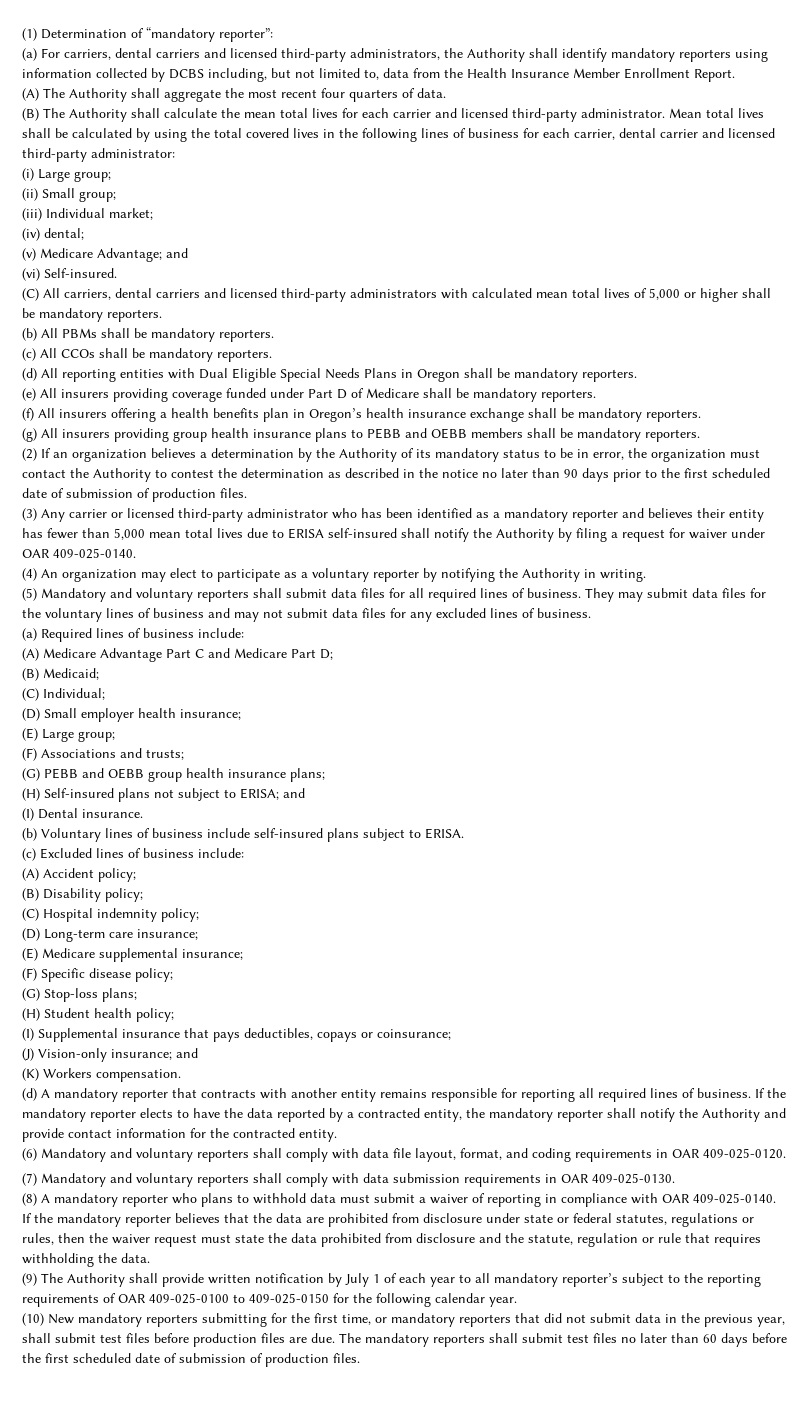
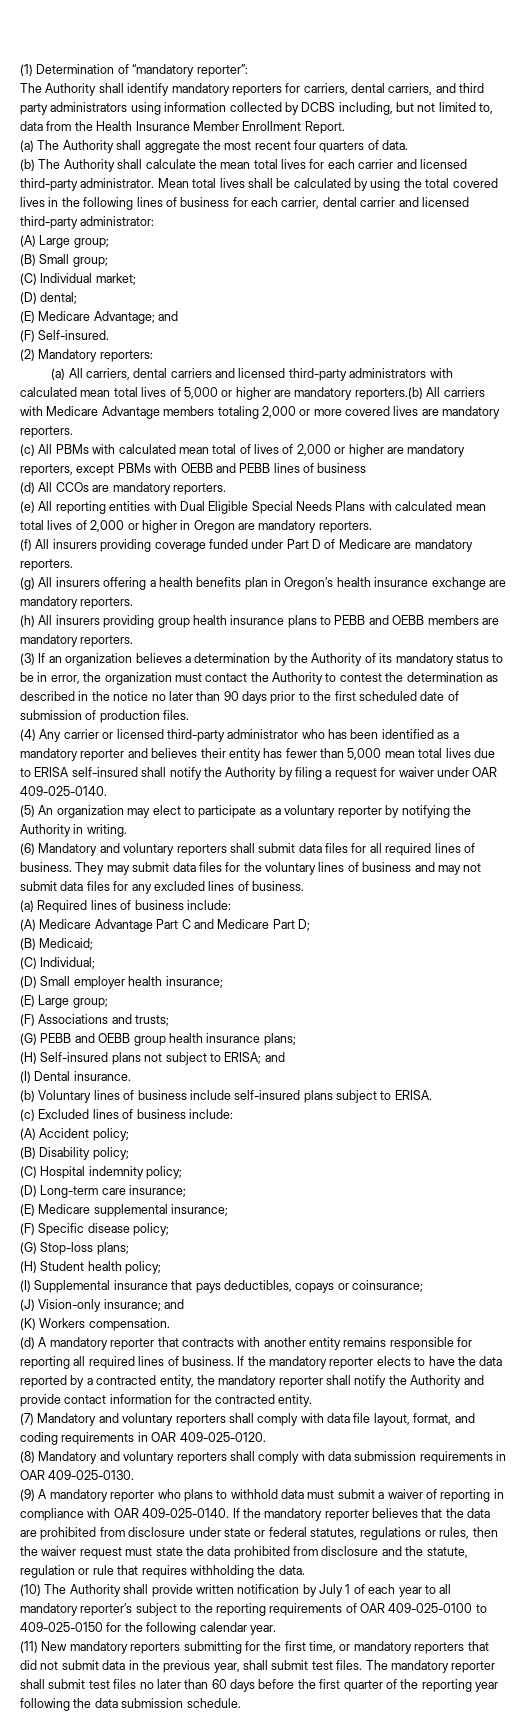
- (a) For carriers, dental carriers and licensed third-party administrators, the Authority shall identify mandatory reporters using information collected by DCBS including, but not limited to, data from the Health Insurance Member Enrollment Report.
+ The Authority shall identify mandatory reporters for carriers, dental carriers, and third party administrators using information collected by DCBS including, but not limited to, data from the Health Insurance Member Enrollment Report.
- (A) The Authority shall aggregate the most recent four quarters of data.
+ (a) The Authority shall aggregate the most recent four quarters of data.
- (B) The Authority shall calculate the mean total lives for each carrier and licensed third-party administrator.
+ (b) The Authority shall calculate the mean total lives for each carrier and licensed third-party administrator.
- (i) Large group;
- (ii) Small group;
+ (A) Large group;
+ (B) Small group;
- (iii) Individual market;
+ (C) Individual market;
- (iv) dental;
+ (D) dental;
- (v) Medicare Advantage; and
+ (E) Medicare Advantage; and
- (vi) Self-insured.
+ (F) Self-insured.
- (C) All carriers, dental carriers and licensed third-party administrators with calculated mean total lives of 5,000 or higher shall be mandatory reporters.
- (b) All PBMs shall be mandatory reporters.
- (c) All CCOs shall be mandatory reporters.
- (d) All reporting entities with Dual Eligible Special Needs Plans in Oregon shall be mandatory reporters.
- (e) All insurers providing coverage funded under Part D of Medicare shall be mandatory reporters.
- (f) All insurers offering a health benefits plan in Oregon’s health insurance exchange shall be mandatory reporters.
- (g) All insurers providing group health insurance plans to PEBB and OEBB members shall be mandatory reporters.
- (2) If an organization believes a determination by the Authority of its mandatory status to be in error, the organization must contact the Authority to contest the determination as described in the notice no later than 90 days prior to the first scheduled date of submission of production files.
+ (2) Mandatory reporters:
+ (a) All carriers, dental carriers and licensed third-party administrators with calculated mean total lives of 5,000 or higher are mandatory reporters.(b) All carriers with Medicare Advantage members totaling 2,000 or more covered lives are mandatory reporters.
+ (c) All PBMs with calculated mean total of lives of 2,000 or higher are mandatory reporters, except PBMs with OEBB and PEBB lines of business
+ (d) All CCOs are mandatory reporters.
+ (e) All reporting entities with Dual Eligible Special Needs Plans with calculated mean total lives of 2,000 or higher in Oregon are mandatory reporters.
+ (f) All insurers providing coverage funded under Part D of Medicare are mandatory reporters.
+ (g) All insurers offering a health benefits plan in Oregon’s health insurance exchange are mandatory reporters.
+ (h) All insurers providing group health insurance plans to PEBB and OEBB members are mandatory reporters.
+ (3) If an organization believes a determination by the Authority of its mandatory status to be in error, the organization must contact the Authority to contest the determination as described in the notice no later than 90 days prior to the first scheduled date of submission of production files.
- (3) Any carrier or licensed third-party administrator who has been identified as a mandatory reporter and believes their entity has fewer than 5,000 mean total lives due to ERISA self-insured shall notify the Authority by filing a request for waiver under OAR 409-025-0140.
+ (4) Any carrier or licensed third-party administrator who has been identified as a mandatory reporter and believes their entity has fewer than 5,000 mean total lives due to ERISA self-insured shall notify the Authority by filing a request for waiver under OAR 409-025-0140.
- (4) An organization may elect to participate as a voluntary reporter by notifying the Authority in writing.
+ (5) An organization may elect to participate as a voluntary reporter by notifying the Authority in writing.
- (5) Mandatory and voluntary reporters shall submit data files for all required lines of business.
+ (6) Mandatory and voluntary reporters shall submit data files for all required lines of business.
- (6) Mandatory and voluntary reporters shall comply with data file layout, format, and coding requirements in OAR 409-025-0120.
+ (7) Mandatory and voluntary reporters shall comply with data file layout, format, and coding requirements in OAR 409-025-0120.
- (7) Mandatory and voluntary reporters shall comply with data submission requirements in OAR 409-025-0130.
+ (8) Mandatory and voluntary reporters shall comply with data submission requirements in OAR 409-025-0130.
- (8) A mandatory reporter who plans to withhold data must submit a waiver of reporting in compliance with OAR 409-025-0140.
+ (9) A mandatory reporter who plans to withhold data must submit a waiver of reporting in compliance with OAR 409-025-0140.
- (9) The Authority shall provide written notification by July 1 of each year to all mandatory reporter’s subject to the reporting requirements of OAR 409-025-0100 to 409-025-0150 for the following calendar year.
+ (10) The Authority shall provide written notification by July 1 of each year to all mandatory reporter’s subject to the reporting requirements of OAR 409-025-0100 to 409-025-0150 for the following calendar year.
- (10) New mandatory reporters submitting for the first time, or mandatory reporters that did not submit data in the previous year, shall submit test files before production files are due.
+ (11) New mandatory reporters submitting for the first time, or mandatory reporters that did not submit data in the previous year, shall submit test files.
- The mandatory reporters shall submit test files no later than 60 days before the first scheduled date of submission of production files.
+ The mandatory reporter shall submit test files no later than 60 days before the first quarter of the reporting year following the data submission schedule.

